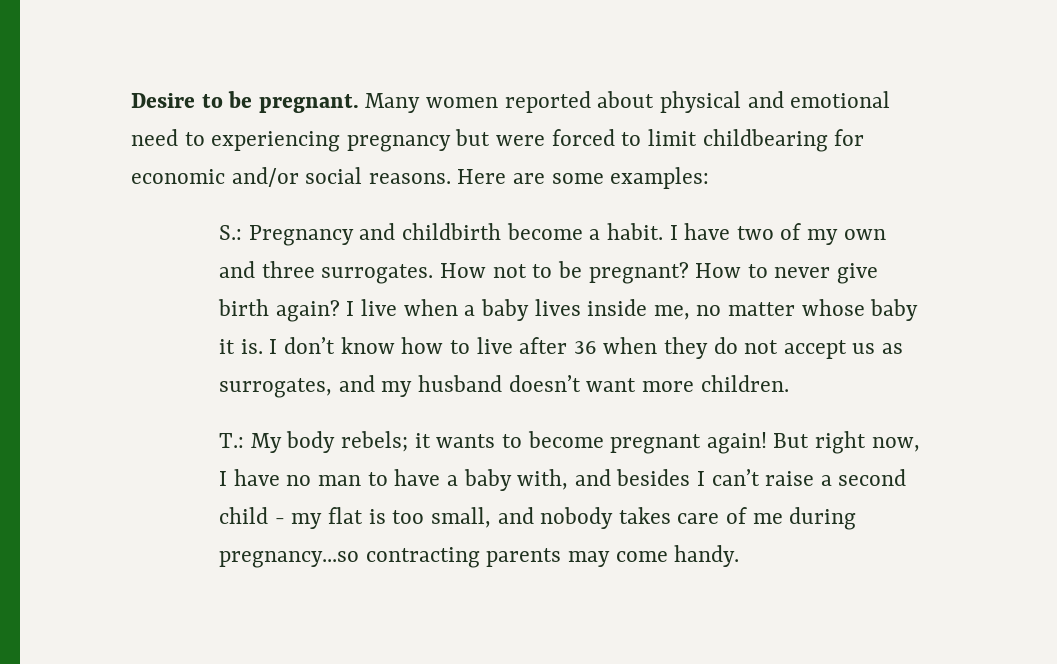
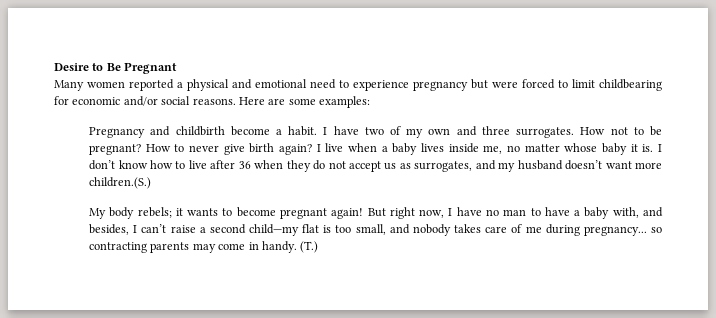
- Desire to be pregnant. Many women reported about physical and emotional need to experiencing pregnancy but were forced to limit childbearing for economic and/or social reasons.
+ Desire to Be Pregnant
+ Many women reported a physical and emotional need to experience pregnancy but were forced to limit childbearing for economic and/or social reasons.
- S.: Pregnancy and childbirth become a habit.
+ Pregnancy and childbirth become a habit.
- I don’t know how to live after 36 when they do not accept us as surrogates, and my husband doesn’t want more children.
- T.: My body rebels; it wants to become pregnant again!
+ I don’t know how to live after 36 when they do not accept us as surrogates, and my husband doesn’t want more children.(S.)
+ My body rebels; it wants to become pregnant again!
- But right now, I have no man to have a baby with, and besides I can’t raise a second child - my flat is too small, and nobody takes care of me during pregnancy...so contracting parents may come handy.
+ But right now, I have no man to have a baby with, and besides, I can’t raise a second child—my flat is too small, and nobody takes care of me during pregnancy... so contracting parents may come in handy. (T.)

